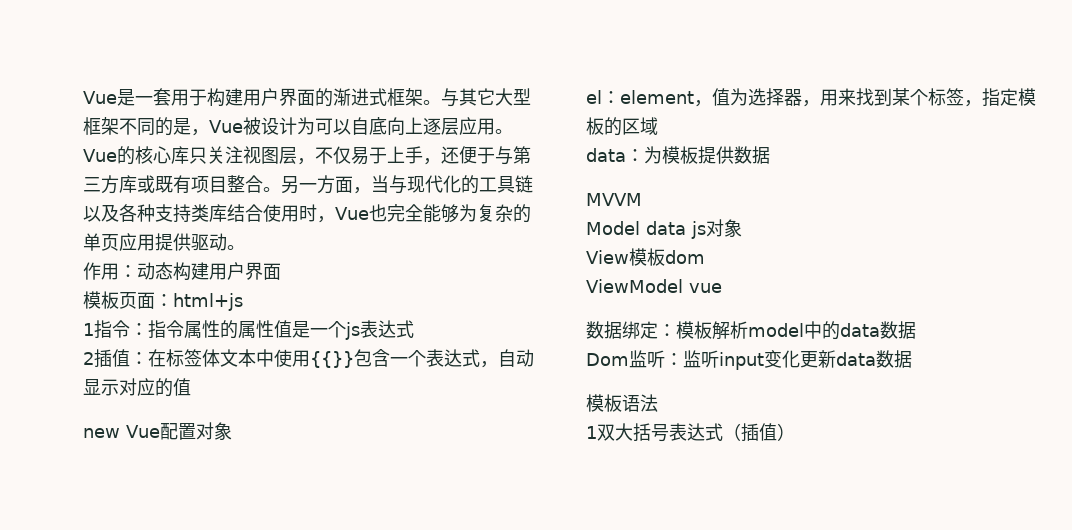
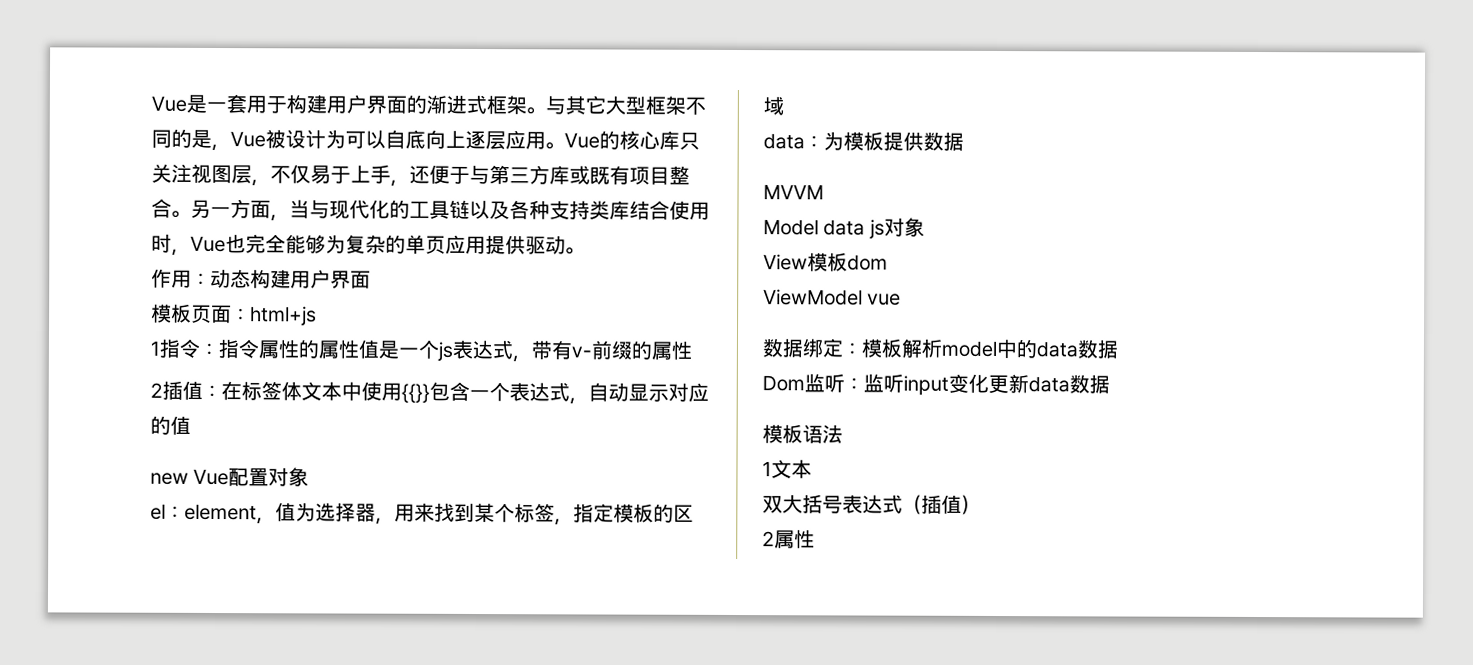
- 1指令：指令属性的属性值是一个js表达式
+ 1指令：指令属性的属性值是一个js表达式，带有v-前缀的属性
- 1双大括号表达式（插值）
+ 1文本
+ 双大括号表达式（插值）
+ 2属性

